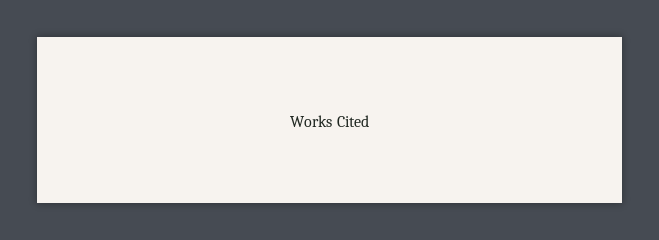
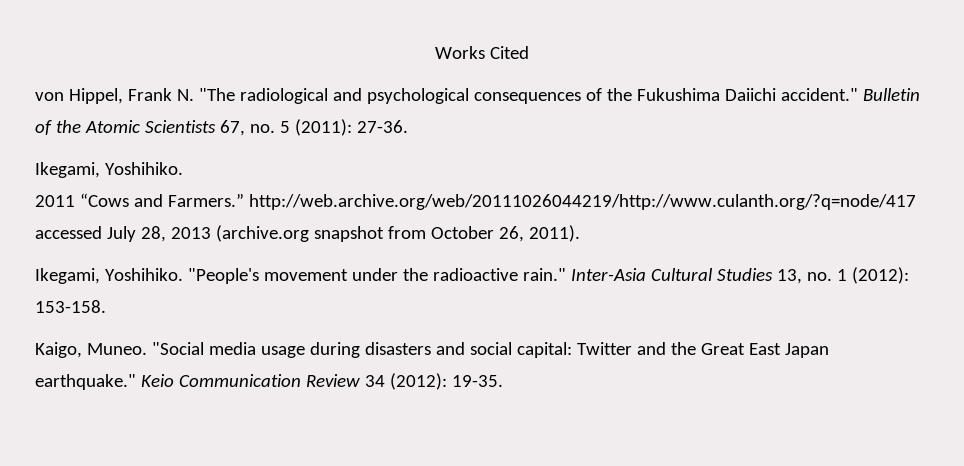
+ von Hippel, Frank N. "The radiological and psychological consequences of the Fukushima Daiichi accident." Bulletin of the Atomic Scientists 67, no. 5 (2011): 27-36.
+ Ikegami, Yoshihiko.
+ 2011 “Cows and Farmers.” http://web.archive.org/web/20111026044219/http://www.culanth.org/?q=node/417 accessed July 28, 2013 (archive.org snapshot from October 26, 2011).
+ Ikegami, Yoshihiko. "People's movement under the radioactive rain." Inter-Asia Cultural Studies 13, no. 1 (2012): 153-158.
+ Kaigo, Muneo. "Social media usage during disasters and social capital: Twitter and the Great East Japan earthquake." Keio Communication Review 34 (2012): 19-35.

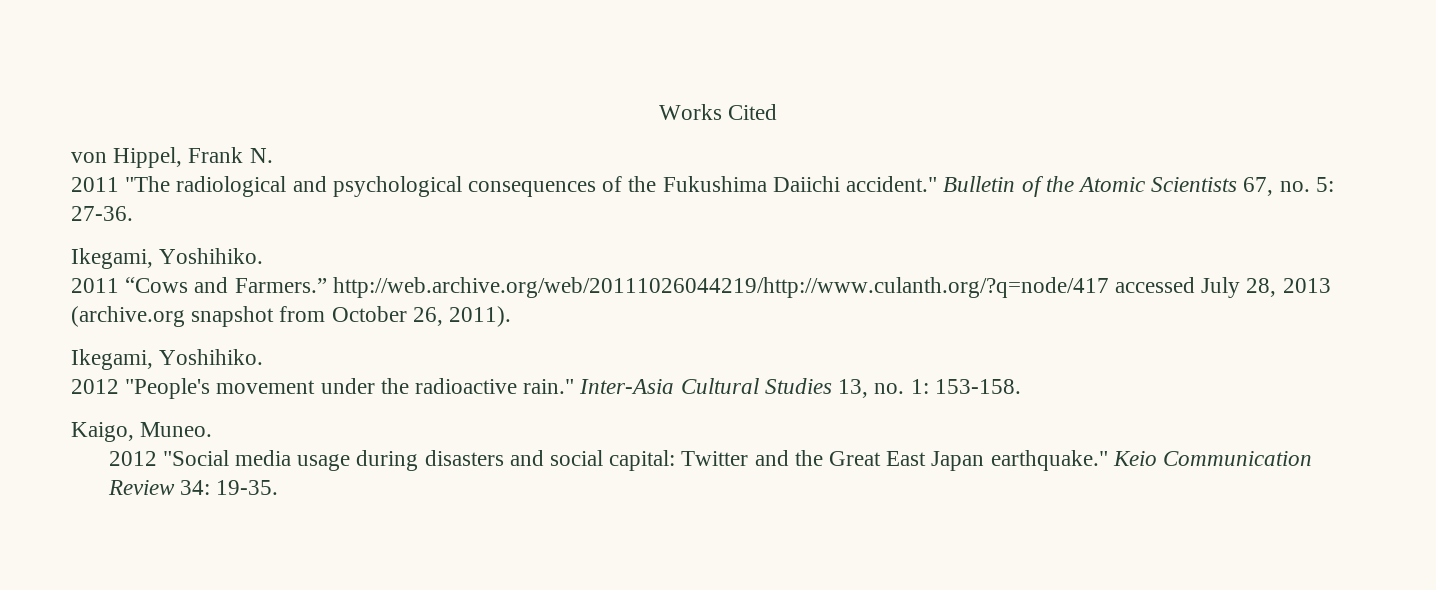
- von Hippel, Frank N. "The radiological and psychological consequences of the Fukushima Daiichi accident."
+ von Hippel, Frank N.
+ 2011 "The radiological and psychological consequences of the Fukushima Daiichi accident."
- Bulletin of the Atomic Scientists 67, no. 5 (2011): 27-36.
+ Bulletin of the Atomic Scientists 67, no. 5: 27-36.
  2011 “Cows and Farmers.” http://web.archive.org/web/20111026044219/http://www.culanth.org/?q=node/417 accessed July 28, 2013 (archive.org snapshot from October 26, 2011).
- Ikegami, Yoshihiko. "People's movement under the radioactive rain."
+ Ikegami, Yoshihiko.
+ 2012 "People's movement under the radioactive rain."
- Inter-Asia Cultural Studies 13, no. 1 (2012): 153-158.
+ Inter-Asia Cultural Studies 13, no. 1: 153-158.
- Kaigo, Muneo. "Social media usage during disasters and social capital: Twitter and the Great East Japan earthquake."
+ Kaigo, Muneo.
+ 2012 "Social media usage during disasters and social capital: Twitter and the Great East Japan earthquake."
- Keio Communication Review 34 (2012): 19-35.
+ Keio Communication Review 34: 19-35.

